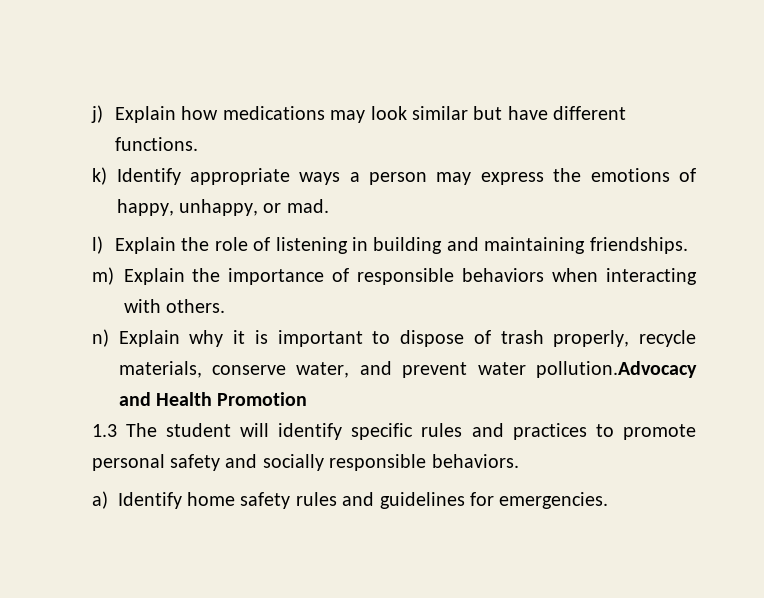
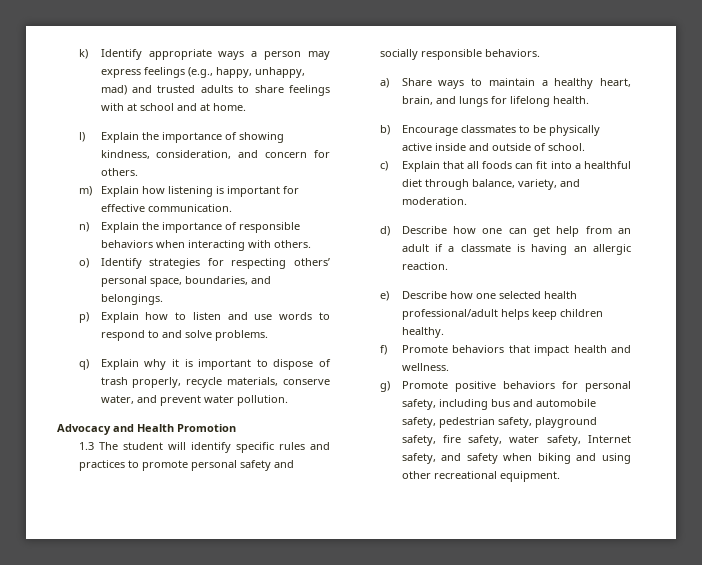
- j) Explain how medications may look similar but have different functions.
- k) Identify appropriate ways a person may express the emotions of happy, unhappy, or mad.
- l) Explain the role of listening in building and maintaining friendships.
- m) Explain the importance of responsible behaviors when interacting with others.
+ k) Identify appropriate ways a person may express feelings (e.g., happy, unhappy, mad) and trusted adults to share feelings with at school and at home.
+ l) Explain the importance of showing kindness, consideration, and concern for others.
+ m) Explain how listening is important for effective communication.
+ n) Explain the importance of responsible behaviors when interacting with others.
- n) Explain why it is important to dispose of trash properly, recycle materials, conserve water, and prevent water pollution.Advocacy and Health Promotion
+ o) Identify strategies for respecting others’ personal space, boundaries, and belongings.
+ p) Explain how to listen and use words to respond to and solve problems.
+ q) Explain why it is important to dispose of trash properly, recycle materials, conserve water, and prevent water pollution.
+ Advocacy and Health Promotion
- a) Identify home safety rules and guidelines for emergencies.
+ a) Share ways to maintain a healthy heart, brain, and lungs for lifelong health.
+ b) Encourage classmates to be physically active inside and outside of school.
+ c) Explain that all foods can fit into a healthful diet through balance, variety, and moderation.
+ d) Describe how one can get help from an adult if a classmate is having an allergic reaction.
+ e) Describe how one selected health professional/adult helps keep children healthy.
+ f) Promote behaviors that impact health and wellness.
+ g) Promote positive behaviors for personal safety, including bus and automobile safety, pedestrian safety, playground safety, fire safety, water safety, Internet safety, and safety when biking and using other recreational equipment.

